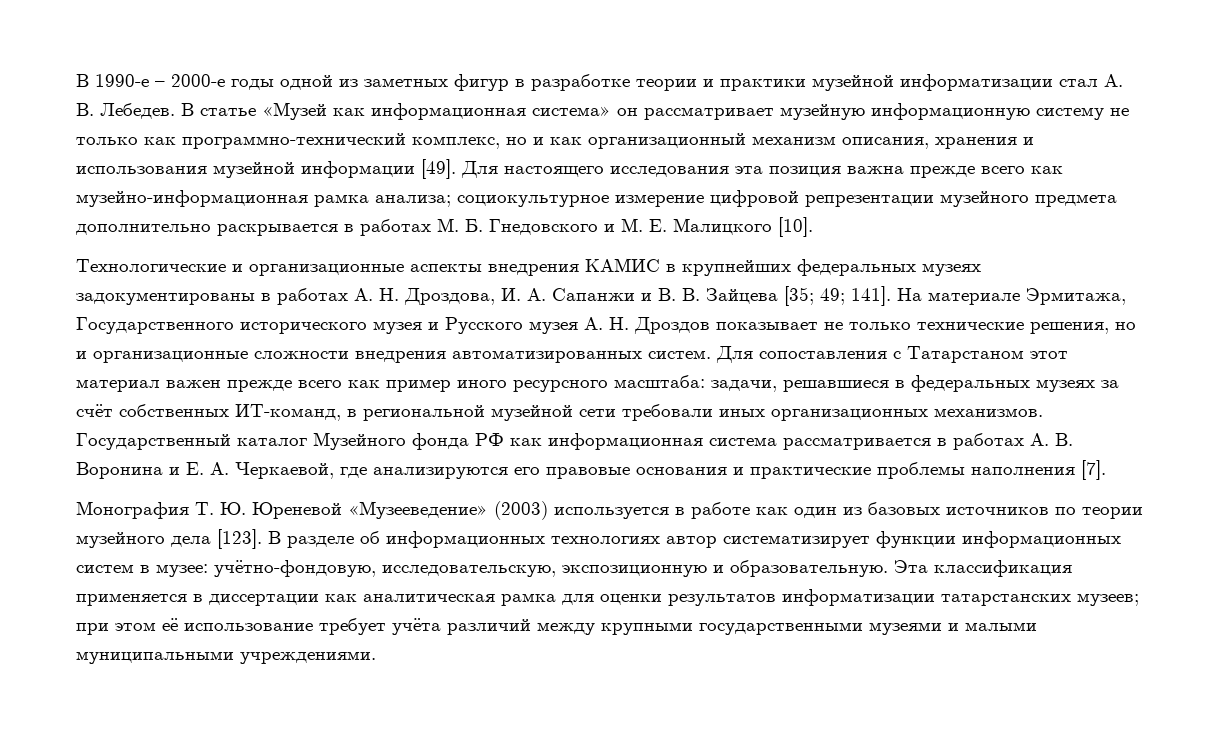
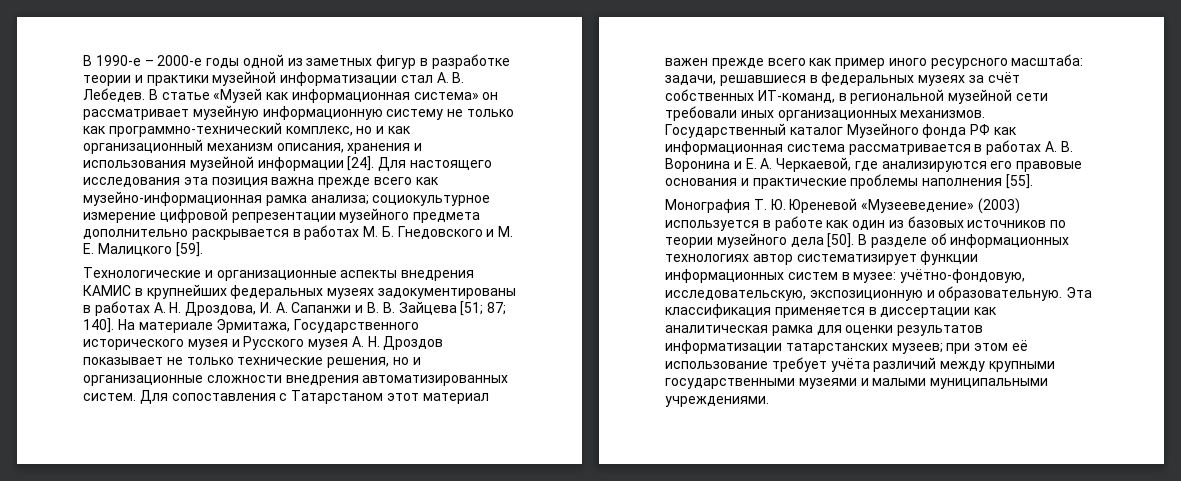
- В статье «Музей как информационная система» он рассматривает музейную информационную систему не только как программно-технический комплекс, но и как организационный механизм описания, хранения и использования музейной информации [49].
+ В статье «Музей как информационная система» он рассматривает музейную информационную систему не только как программно-технический комплекс, но и как организационный механизм описания, хранения и использования музейной информации [24].
- Для настоящего исследования эта позиция важна прежде всего как музейно-информационная рамка анализа; социокультурное измерение цифровой репрезентации музейного предмета дополнительно раскрывается в работах М. Б. Гнедовского и М. Е. Малицкого [10].
+ Для настоящего исследования эта позиция важна прежде всего как музейно-информационная рамка анализа; социокультурное измерение цифровой репрезентации музейного предмета дополнительно раскрывается в работах М. Б. Гнедовского и М. Е. Малицкого [59].
- Технологические и организационные аспекты внедрения КАМИС в крупнейших федеральных музеях задокументированы в работах А. Н. Дроздова, И. А. Сапанжи и В. В. Зайцева [35; 49; 141].
+ Технологические и организационные аспекты внедрения КАМИС в крупнейших федеральных музеях задокументированы в работах А. Н. Дроздова, И. А. Сапанжи и В. В. Зайцева [51; 87; 140].
- Государственный каталог Музейного фонда РФ как информационная система рассматривается в работах А. В. Воронина и Е. А. Черкаевой, где анализируются его правовые основания и практические проблемы наполнения [7].
+ Государственный каталог Музейного фонда РФ как информационная система рассматривается в работах А. В. Воронина и Е. А. Черкаевой, где анализируются его правовые основания и практические проблемы наполнения [55].
- Монография Т. Ю. Юреневой «Музееведение» (2003) используется в работе как один из базовых источников по теории музейного дела [123].
+ Монография Т. Ю. Юреневой «Музееведение» (2003) используется в работе как один из базовых источников по теории музейного дела [50].

